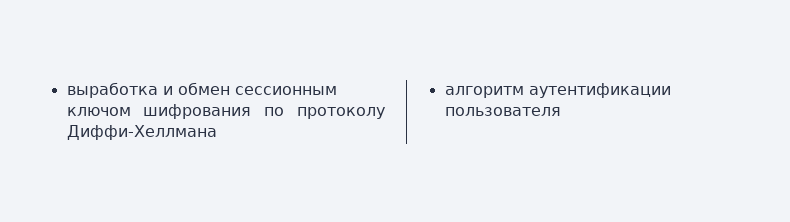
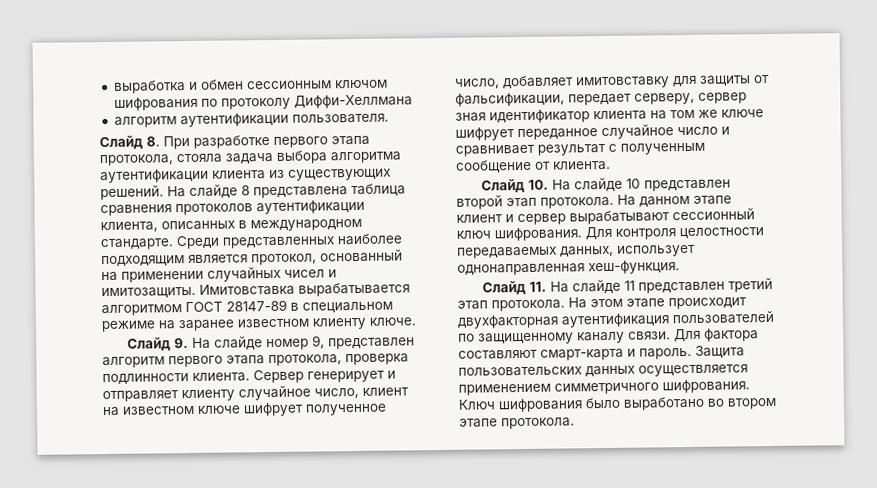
- алгоритм аутентификации пользователя
+ алгоритм аутентификации пользователя.
+ Слайд 8. При разработке первого этапа протокола, стояла задача выбора алгоритма аутентификации клиента из существующих решений. На слайде 8 представлена таблица сравнения протоколов аутентификации клиента, описанных в международном стандарте. Среди представленных наиболее подходящим является протокол, основанный на применении случайных чисел и имитозащиты. Имитовставка вырабатывается алгоритмом ГОСТ 28147-89 в специальном режиме на заранее известном клиенту ключе.
+ Слайд 9. На слайде номер 9, представлен алгоритм первого этапа протокола, проверка подлинности клиента. Сервер генерирует и отправляет клиенту случайное число, клиент на известном ключе шифрует полученное число, добавляет имитовставку для защиты от фальсификации, передает серверу, сервер зная идентификатор клиента на том же ключе шифрует переданное случайное число и сравнивает результат с полученным сообщение от клиента.
+ Слайд 10. На слайде 10 представлен второй этап протокола. На данном этапе клиент и сервер вырабатывают сессионный ключ шифрования. Для контроля целостности передаваемых данных, использует однонаправленная хеш-функция.
+ Слайд 11. На слайде 11 представлен третий этап протокола. На этом этапе происходит двухфакторная аутентификация пользователей по защищенному каналу связи. Для фактора составляют смарт-карта и пароль. Защита пользовательских данных осуществляется применением симметричного шифрования. Ключ шифрования было выработано во втором этапе протокола.

